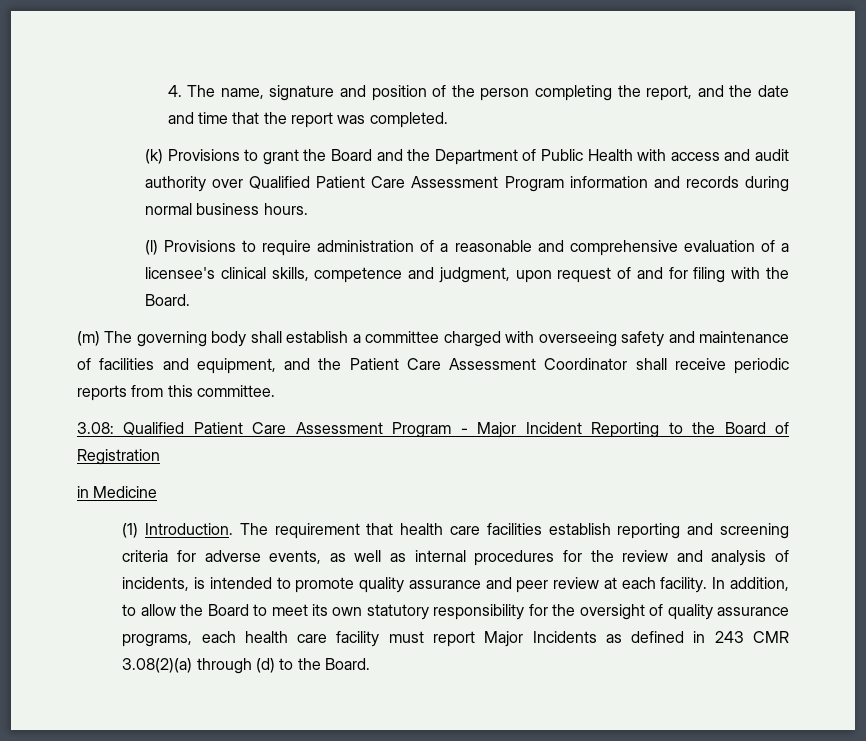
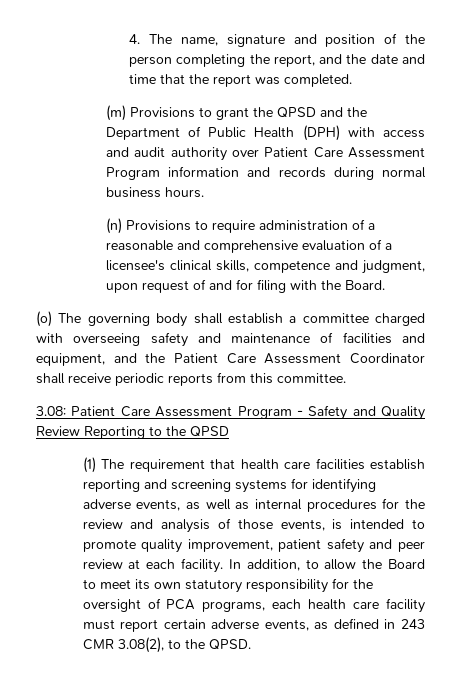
- (k) Provisions to grant the Board and the Department of Public Health with access and audit authority over Qualified Patient Care Assessment Program information and records during normal business hours.
+ (m) Provisions to grant the QPSD and the Department of Public Health (DPH) with access and audit authority over Patient Care Assessment Program information and records during normal business hours.
- (l) Provisions to require administration of a reasonable and comprehensive evaluation of a licensee's clinical skills, competence and judgment, upon request of and for filing with the Board.
+ (n) Provisions to require administration of a reasonable and comprehensive evaluation of a licensee's clinical skills, competence and judgment, upon request of and for filing with the Board.
- (m) The governing body shall establish a committee charged with overseeing safety and maintenance of facilities and equipment, and the Patient Care Assessment Coordinator shall receive periodic reports from this committee.
+ (o) The governing body shall establish a committee charged with overseeing safety and maintenance of facilities and equipment, and the Patient Care Assessment Coordinator shall receive periodic reports from this committee.
- 3.08: Qualified Patient Care Assessment Program - Major Incident Reporting to the Board of Registration
- in Medicine
- (1) Introduction. The requirement that health care facilities establish reporting and screening criteria for adverse events, as well as internal procedures for the review and analysis of incidents, is intended to promote quality assurance and peer review at each facility.
+ 3.08: Patient Care Assessment Program - Safety and Quality Review Reporting to the QPSD
+ (1) The requirement that health care facilities establish reporting and screening systems for identifying adverse events, as well as internal procedures for the review and analysis of those events, is intended to promote quality improvement, patient safety and peer review at each facility.
- In addition, to allow the Board to meet its own statutory responsibility for the oversight of quality assurance programs, each health care facility must report Major Incidents as defined in 243 CMR 3.08(2)(a) through (d) to the Board.
+ In addition, to allow the Board to meet its own statutory responsibility for the oversight of PCA programs, each health care facility must report certain adverse events, as defined in 243 CMR 3.08(2), to the QPSD.

